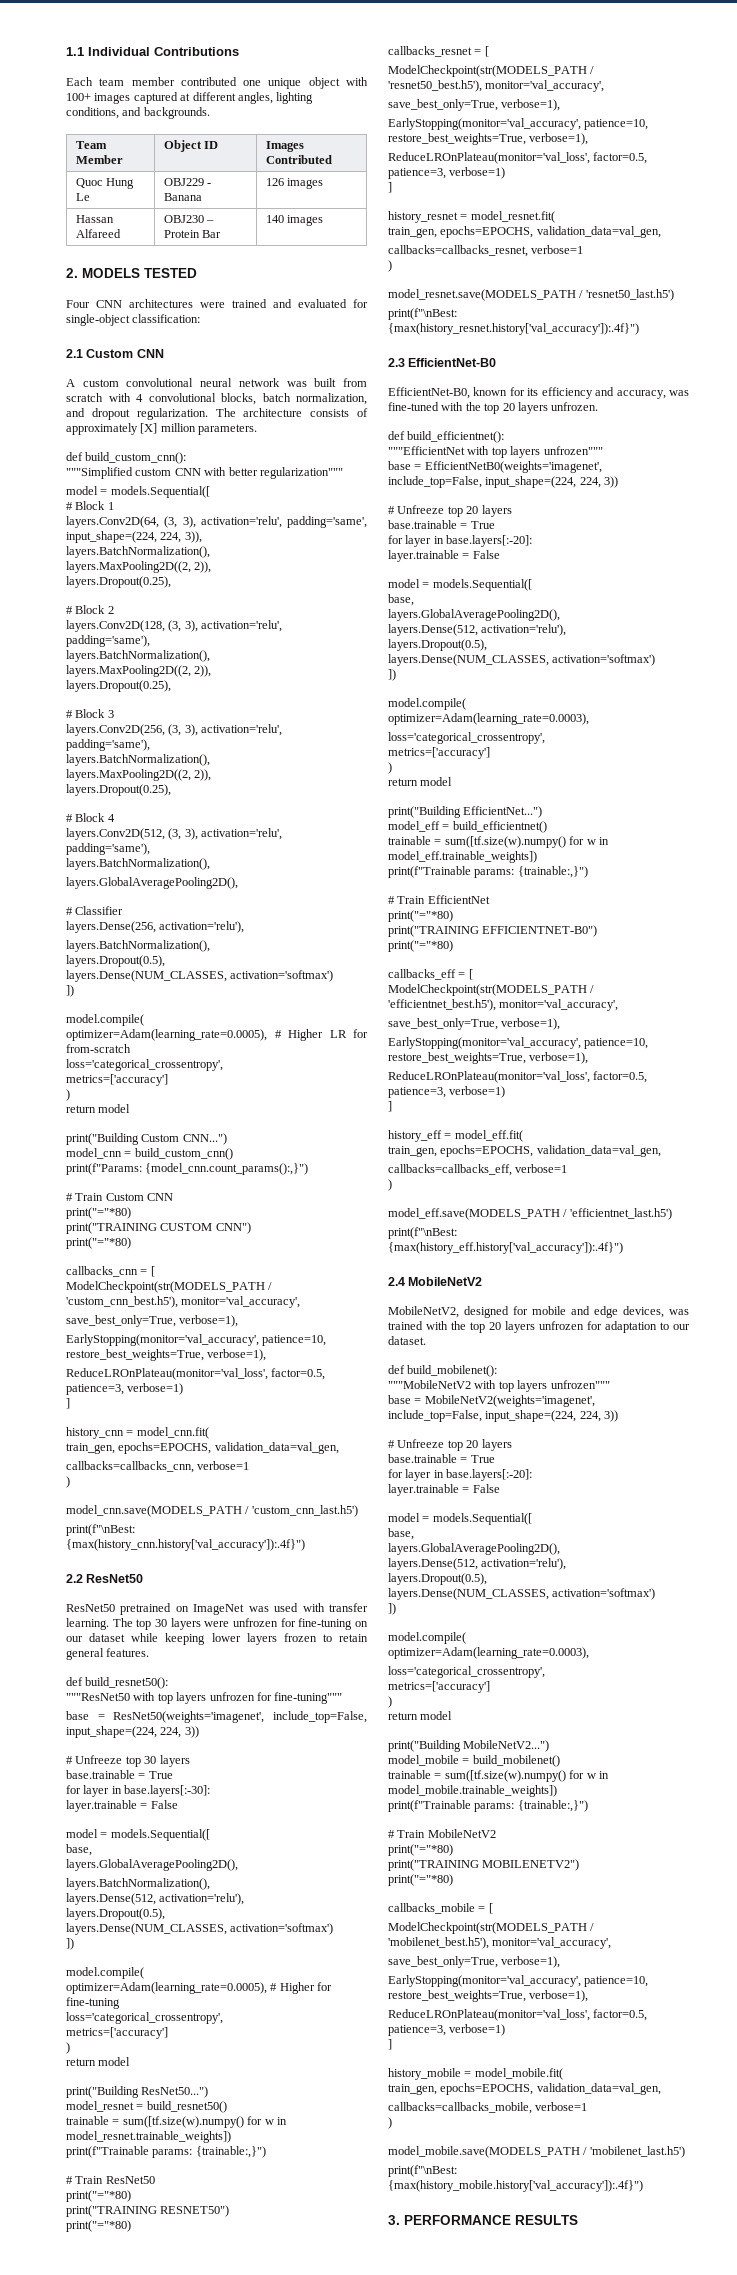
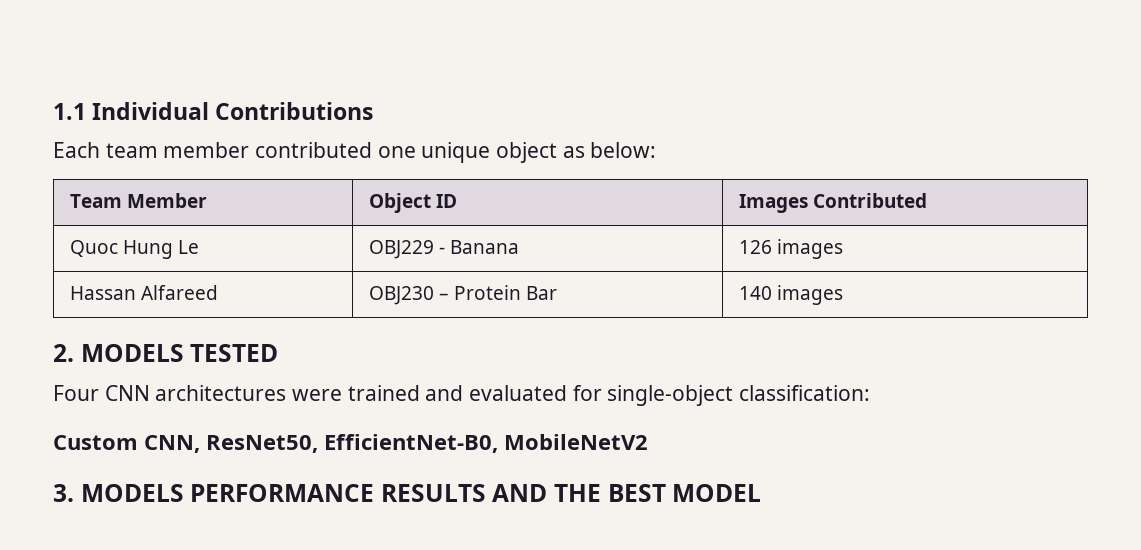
- Each team member contributed one unique object with 100+ images captured at different angles, lighting conditions, and backgrounds.
+ Each team member contributed one unique object as below:
- 2.1 Custom CNN
- A custom convolutional neural network was built from scratch with 4 convolutional blocks, batch normalization, and dropout regularization. The architecture consists of approximately [X] million parameters.
- def build_custom_cnn():
- """Simplified custom CNN with better regularization"""
- model = models.Sequential([
- # Block 1
- layers.Conv2D(64, (3, 3), activation='relu', padding='same', input_shape=(224, 224, 3)),
- layers.BatchNormalization(),
- layers.MaxPooling2D((2, 2)),
- layers.Dropout(0.25),
- # Block 2
- layers.Conv2D(128, (3, 3), activation='relu', padding='same'),
- layers.BatchNormalization(),
- layers.MaxPooling2D((2, 2)),
- layers.Dropout(0.25),
- # Block 3
- layers.Conv2D(256, (3, 3), activation='relu', padding='same'),
- layers.BatchNormalization(),
- layers.MaxPooling2D((2, 2)),
- layers.Dropout(0.25),
- # Block 4
- layers.Conv2D(512, (3, 3), activation='relu', padding='same'),
- layers.BatchNormalization(),
- layers.GlobalAveragePooling2D(),
- # Classifier
- layers.Dense(256, activation='relu'),
- layers.BatchNormalization(),
- layers.Dropout(0.5),
- layers.Dense(NUM_CLASSES, activation='softmax')
- ])
- model.compile(
- optimizer=Adam(learning_rate=0.0005), # Higher LR for from-scratch
- loss='categorical_crossentropy',
- metrics=['accuracy']
- )
- return model
- print("Building Custom CNN...")
- model_cnn = build_custom_cnn()
- print(f"Params: {model_cnn.count_params():,}")
- # Train Custom CNN
- print("="*80)
- print("TRAINING CUSTOM CNN")
- print("="*80)
- callbacks_cnn = [
- ModelCheckpoint(str(MODELS_PATH / 'custom_cnn_best.h5'), monitor='val_accuracy',
- save_best_only=True, verbose=1),
- EarlyStopping(monitor='val_accuracy', patience=10, restore_best_weights=True, verbose=1),
- ReduceLROnPlateau(monitor='val_loss', factor=0.5, patience=3, verbose=1)
- ]
- history_cnn = model_cnn.fit(
- train_gen, epochs=EPOCHS, validation_data=val_gen,
- callbacks=callbacks_cnn, verbose=1
- )
- model_cnn.save(MODELS_PATH / 'custom_cnn_last.h5')
- print(f"\nBest: {max(history_cnn.history['val_accuracy']):.4f}")
- 2.2 ResNet50
- ResNet50 pretrained on ImageNet was used with transfer learning. The top 30 layers were unfrozen for fine-tuning on our dataset while keeping lower layers frozen to retain general features.
- def build_resnet50():
- """ResNet50 with top layers unfrozen for fine-tuning"""
- base = ResNet50(weights='imagenet', include_top=False, input_shape=(224, 224, 3))
- # Unfreeze top 30 layers
- base.trainable = True
- for layer in base.layers[:-30]:
- layer.trainable = False
- model = models.Sequential([
- base,
- layers.GlobalAveragePooling2D(),
- layers.BatchNormalization(),
- layers.Dense(512, activation='relu'),
- layers.Dropout(0.5),
- layers.Dense(NUM_CLASSES, activation='softmax')
- ])
- model.compile(
- optimizer=Adam(learning_rate=0.0005), # Higher for fine-tuning
- loss='categorical_crossentropy',
- metrics=['accuracy']
- )
- return model
- print("Building ResNet50...")
- model_resnet = build_resnet50()
- trainable = sum([tf.size(w).numpy() for w in model_resnet.trainable_weights])
- print(f"Trainable params: {trainable:,}")
- # Train ResNet50
- print("="*80)
- print("TRAINING RESNET50")
- print("="*80)
- callbacks_resnet = [
- ModelCheckpoint(str(MODELS_PATH / 'resnet50_best.h5'), monitor='val_accuracy',
- save_best_only=True, verbose=1),
- EarlyStopping(monitor='val_accuracy', patience=10, restore_best_weights=True, verbose=1),
- ReduceLROnPlateau(monitor='val_loss', factor=0.5, patience=3, verbose=1)
- ]
- history_resnet = model_resnet.fit(
- train_gen, epochs=EPOCHS, validation_data=val_gen,
- callbacks=callbacks_resnet, verbose=1
- )
- model_resnet.save(MODELS_PATH / 'resnet50_last.h5')
- print(f"\nBest: {max(history_resnet.history['val_accuracy']):.4f}")
- 2.3 EfficientNet-B0
- EfficientNet-B0, known for its efficiency and accuracy, was fine-tuned with the top 20 layers unfrozen.
- def build_efficientnet():
- """EfficientNet with top layers unfrozen"""
- base = EfficientNetB0(weights='imagenet', include_top=False, input_shape=(224, 224, 3))
- # Unfreeze top 20 layers
- base.trainable = True
- for layer in base.layers[:-20]:
- layer.trainable = False
- model = models.Sequential([
- base,
- layers.GlobalAveragePooling2D(),
- layers.Dense(512, activation='relu'),
- layers.Dropout(0.5),
- layers.Dense(NUM_CLASSES, activation='softmax')
- ])
- model.compile(
- optimizer=Adam(learning_rate=0.0003),
- loss='categorical_crossentropy',
- metrics=['accuracy']
- )
- return model
- print("Building EfficientNet...")
- model_eff = build_efficientnet()
- trainable = sum([tf.size(w).numpy() for w in model_eff.trainable_weights])
- print(f"Trainable params: {trainable:,}")
- # Train EfficientNet
- print("="*80)
- print("TRAINING EFFICIENTNET-B0")
- print("="*80)
- callbacks_eff = [
- ModelCheckpoint(str(MODELS_PATH / 'efficientnet_best.h5'), monitor='val_accuracy',
- save_best_only=True, verbose=1),
- EarlyStopping(monitor='val_accuracy', patience=10, restore_best_weights=True, verbose=1),
- ReduceLROnPlateau(monitor='val_loss', factor=0.5, patience=3, verbose=1)
- ]
- history_eff = model_eff.fit(
- train_gen, epochs=EPOCHS, validation_data=val_gen,
- callbacks=callbacks_eff, verbose=1
- )
- model_eff.save(MODELS_PATH / 'efficientnet_last.h5')
- print(f"\nBest: {max(history_eff.history['val_accuracy']):.4f}")
- 2.4 MobileNetV2
- MobileNetV2, designed for mobile and edge devices, was trained with the top 20 layers unfrozen for adaptation to our dataset.
- def build_mobilenet():
- """MobileNetV2 with top layers unfrozen"""
- base = MobileNetV2(weights='imagenet', include_top=False, input_shape=(224, 224, 3))
- # Unfreeze top 20 layers
- base.trainable = True
- for layer in base.layers[:-20]:
- layer.trainable = False
- model = models.Sequential([
- base,
- layers.GlobalAveragePooling2D(),
- layers.Dense(512, activation='relu'),
- layers.Dropout(0.5),
- layers.Dense(NUM_CLASSES, activation='softmax')
- ])
- model.compile(
- optimizer=Adam(learning_rate=0.0003),
- loss='categorical_crossentropy',
- metrics=['accuracy']
- )
- return model
- print("Building MobileNetV2...")
- model_mobile = build_mobilenet()
- trainable = sum([tf.size(w).numpy() for w in model_mobile.trainable_weights])
- print(f"Trainable params: {trainable:,}")
- # Train MobileNetV2
- print("="*80)
- print("TRAINING MOBILENETV2")
- print("="*80)
- callbacks_mobile = [
- ModelCheckpoint(str(MODELS_PATH / 'mobilenet_best.h5'), monitor='val_accuracy',
- save_best_only=True, verbose=1),
- EarlyStopping(monitor='val_accuracy', patience=10, restore_best_weights=True, verbose=1),
- ReduceLROnPlateau(monitor='val_loss', factor=0.5, patience=3, verbose=1)
- ]
- history_mobile = model_mobile.fit(
- train_gen, epochs=EPOCHS, validation_data=val_gen,
- callbacks=callbacks_mobile, verbose=1
- )
- model_mobile.save(MODELS_PATH / 'mobilenet_last.h5')
- print(f"\nBest: {max(history_mobile.history['val_accuracy']):.4f}")
+ Custom CNN, ResNet50, EfficientNet-B0, MobileNetV2
- 3. PERFORMANCE RESULTS
+ 3. MODELS PERFORMANCE RESULTS AND THE BEST MODEL

